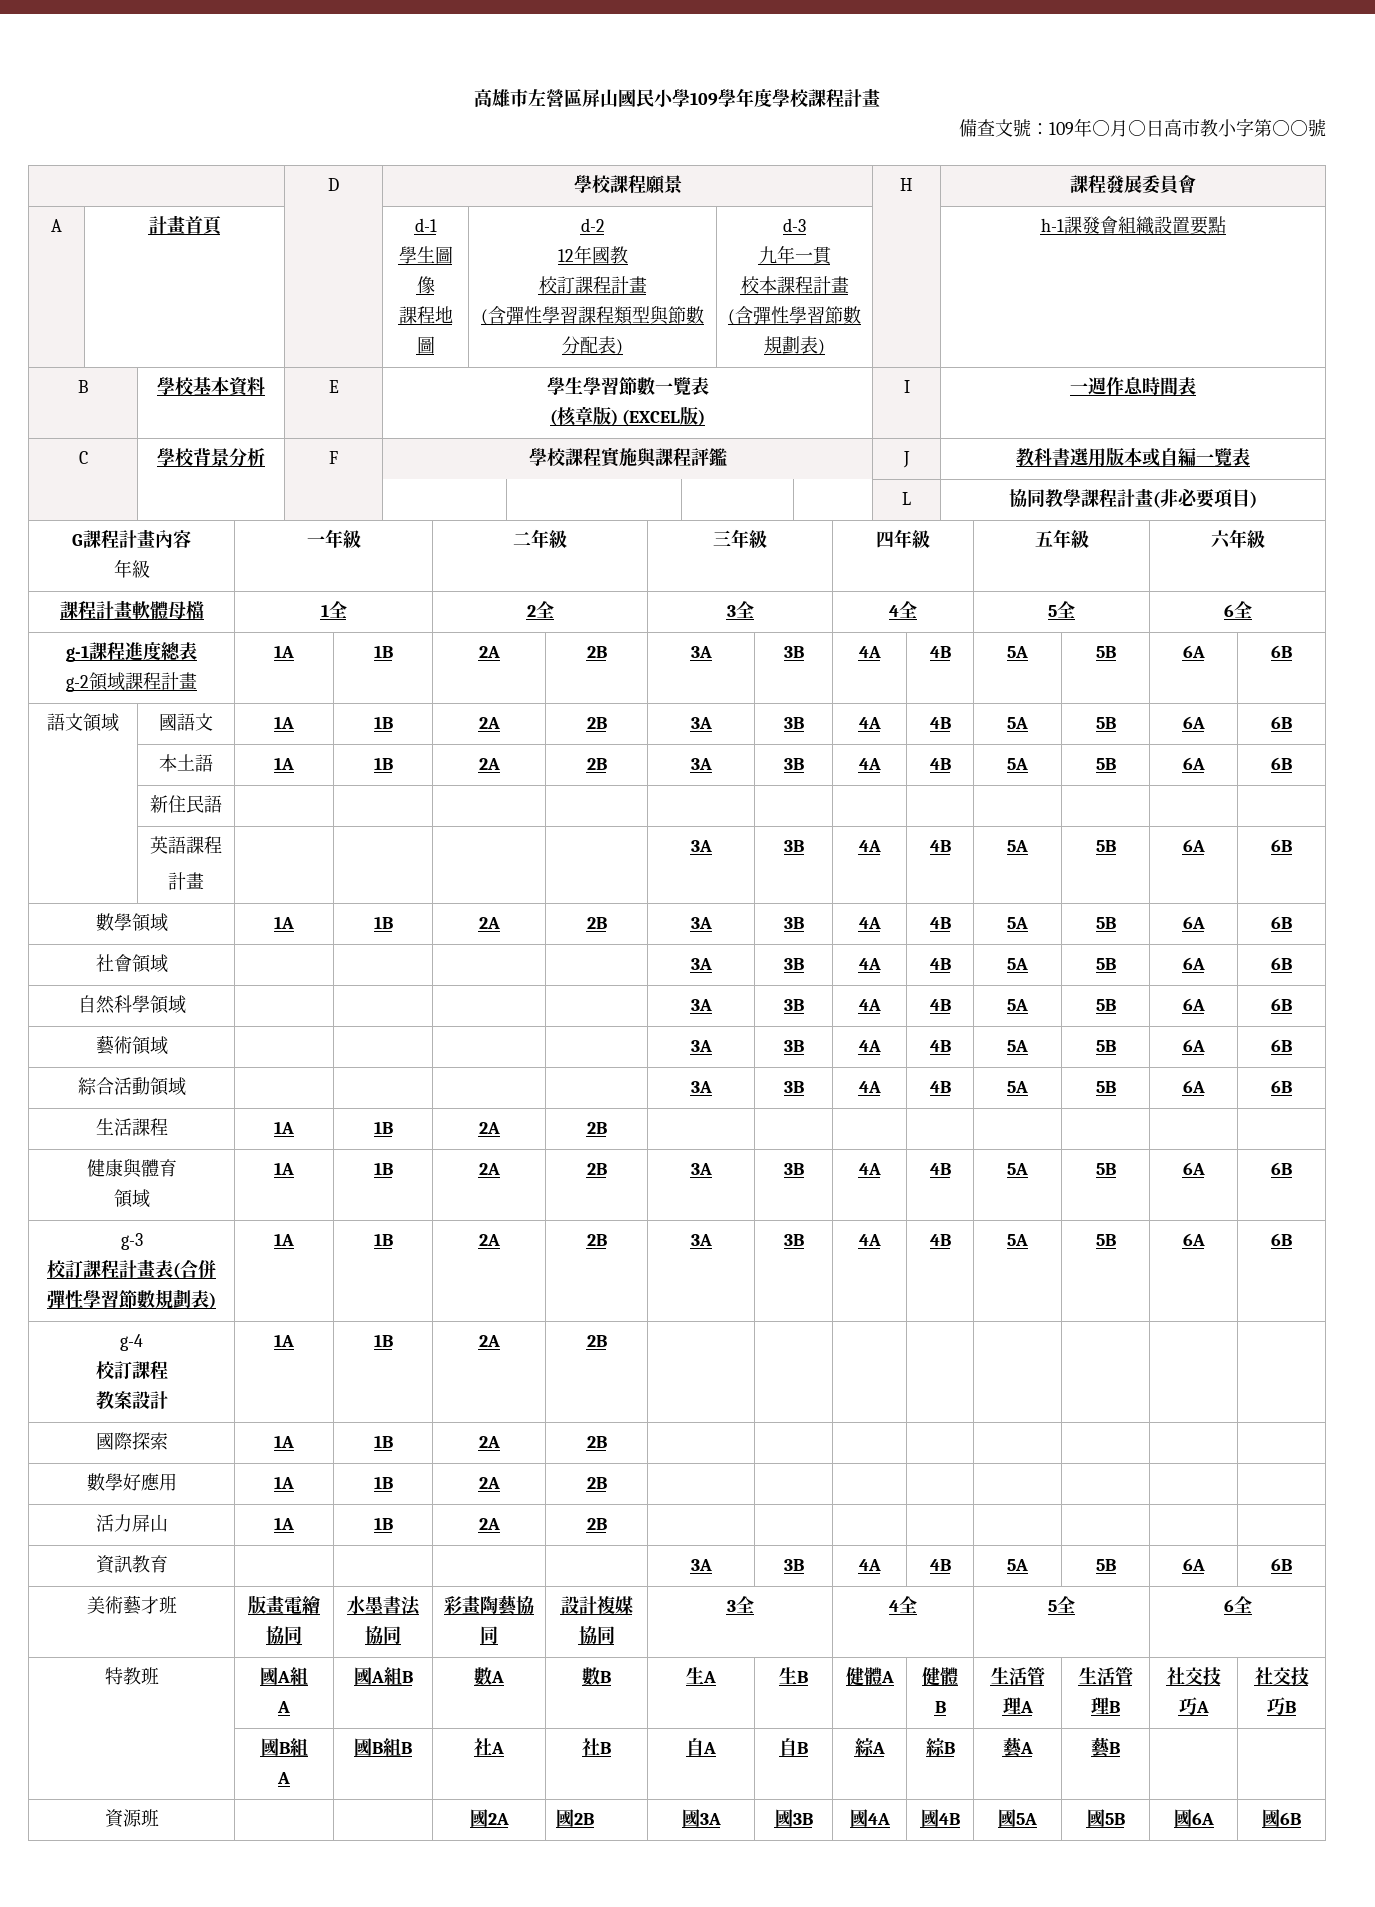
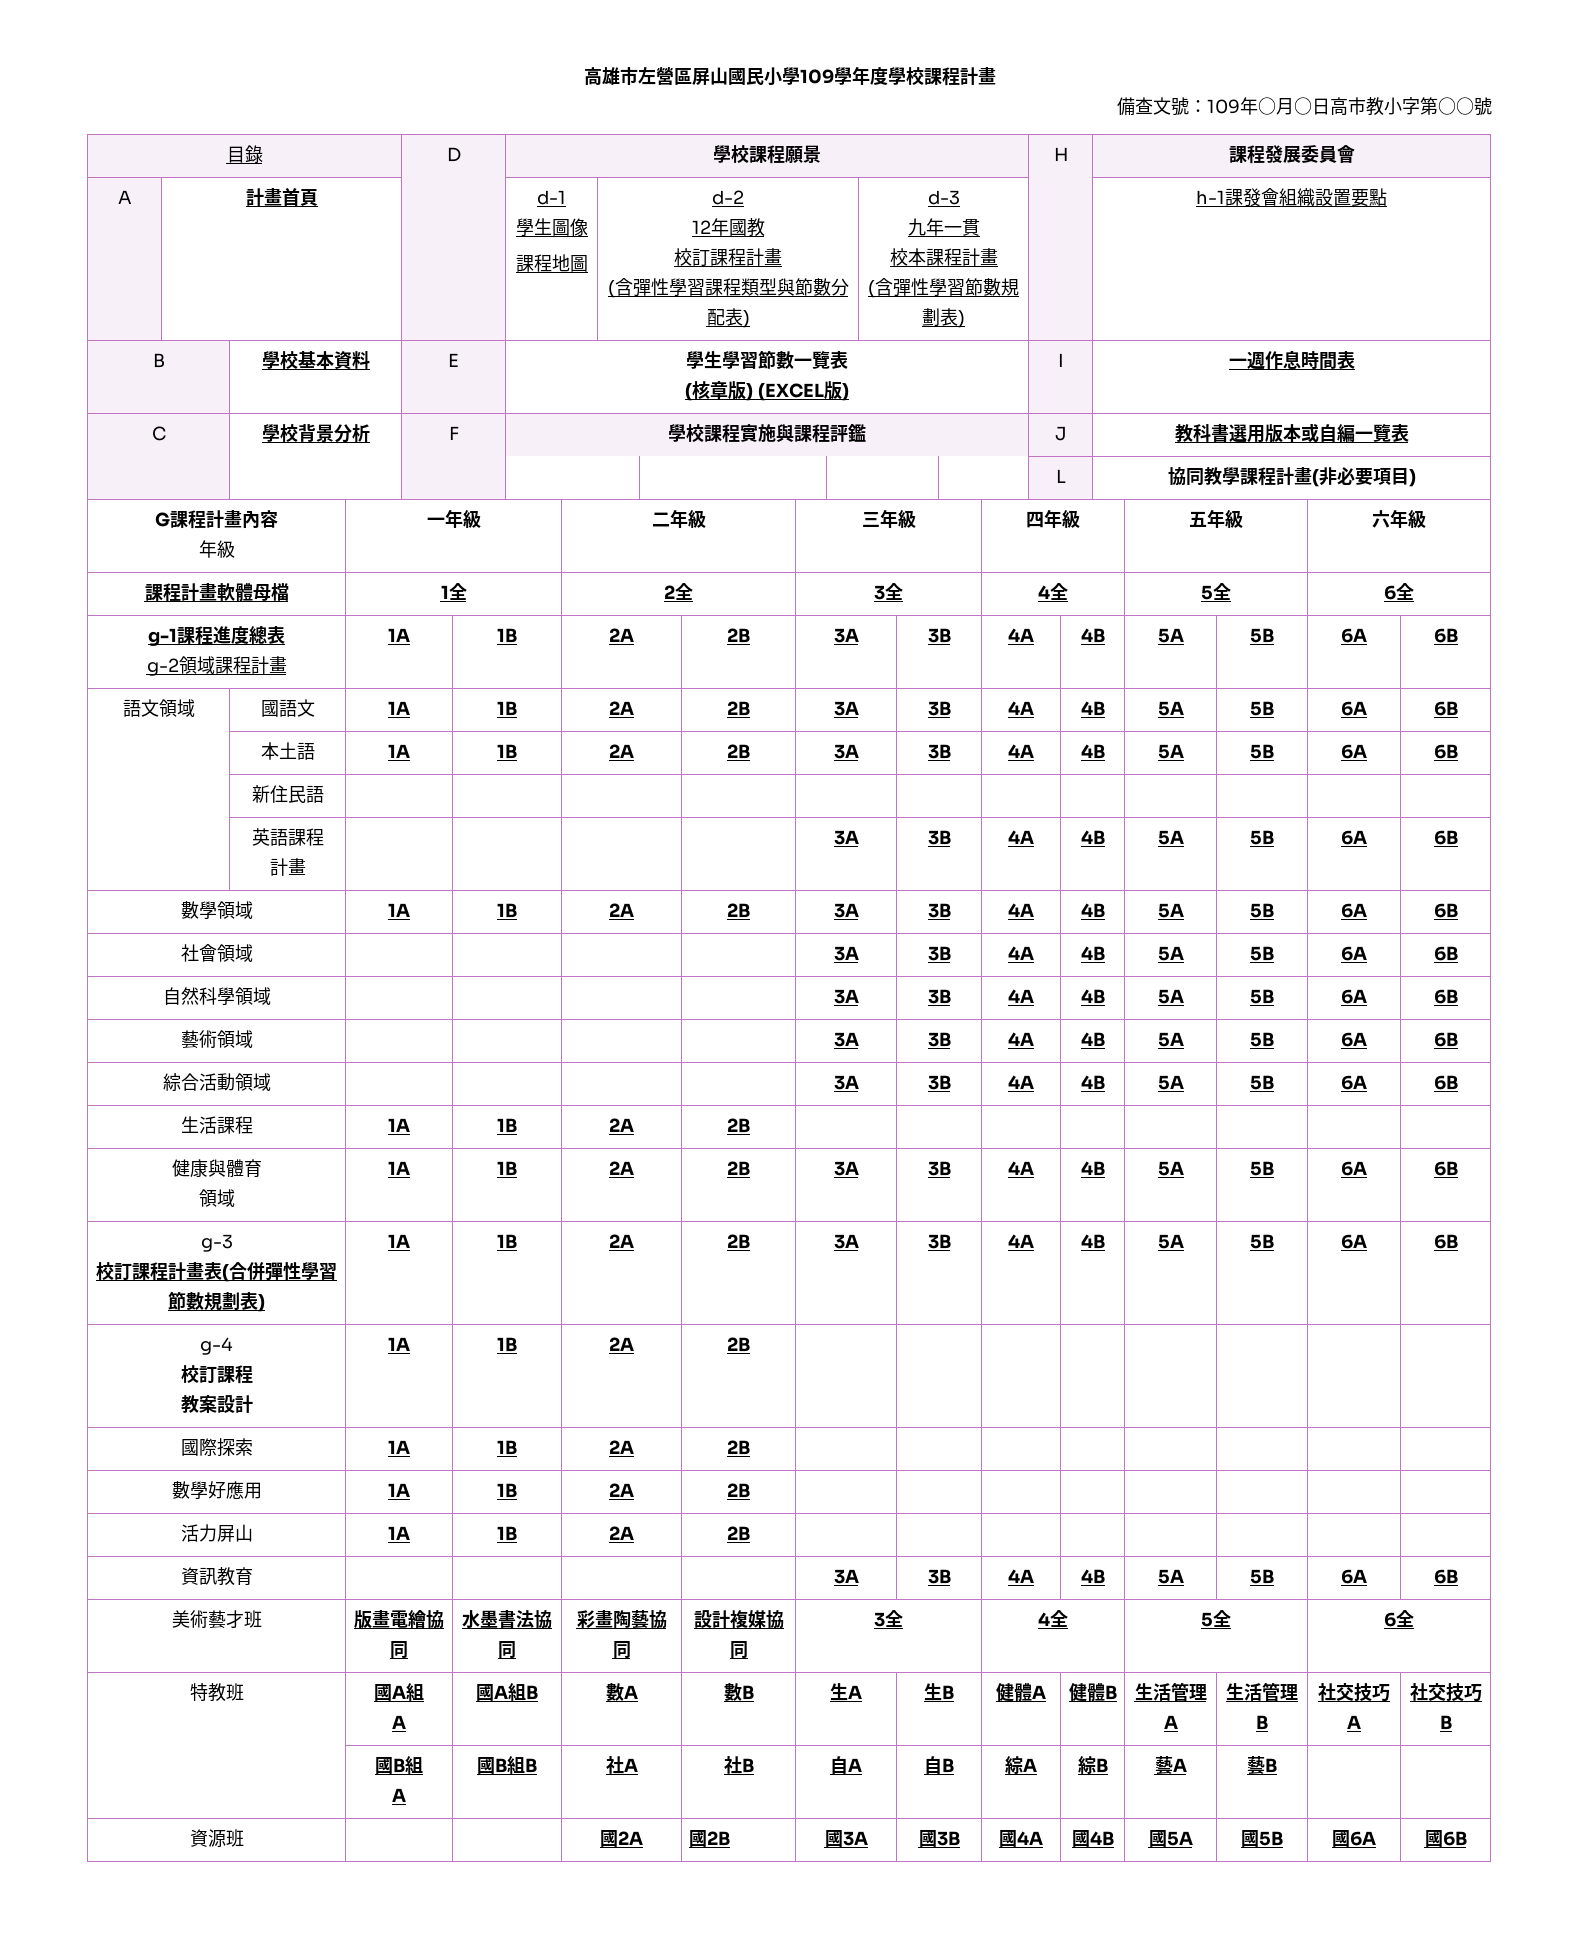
- | D | 學校課程願景 | H | 課程發展委員會
+ 目錄 | D | 學校課程願景 | H | 課程發展委員會

